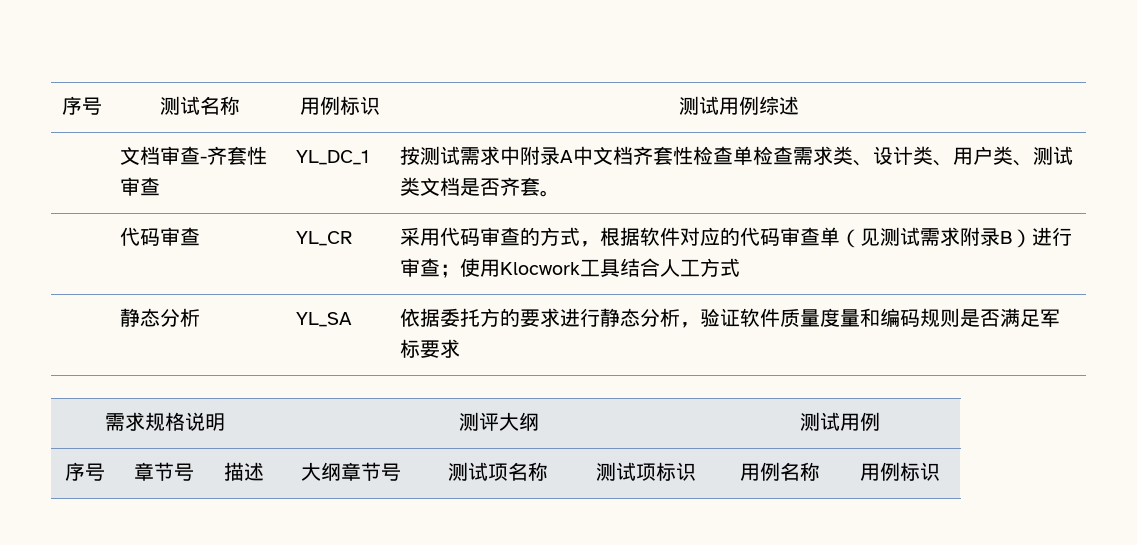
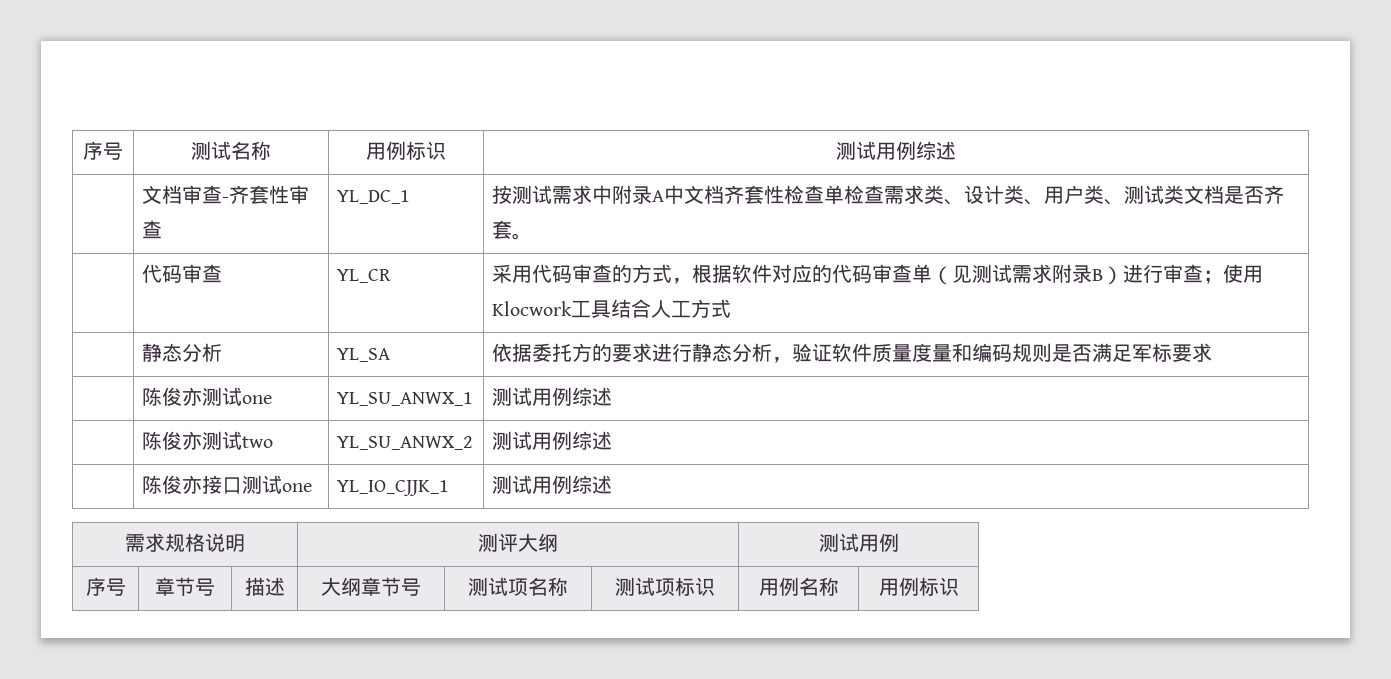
+ | 陈俊亦测试one | YL_SU_ANWX_1 | 测试用例综述
+ | 陈俊亦测试two | YL_SU_ANWX_2 | 测试用例综述
+ | 陈俊亦接口测试one | YL_IO_CJJK_1 | 测试用例综述

